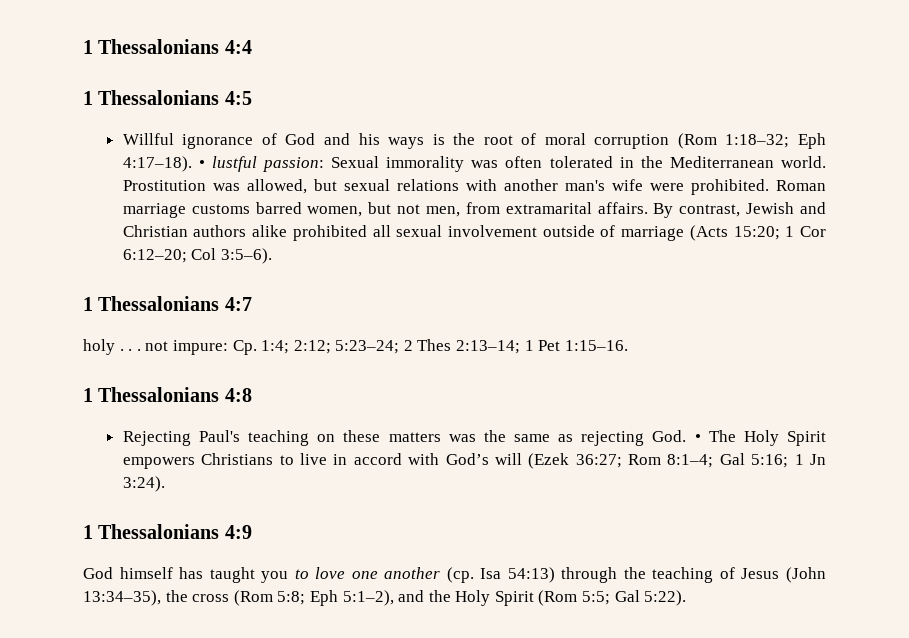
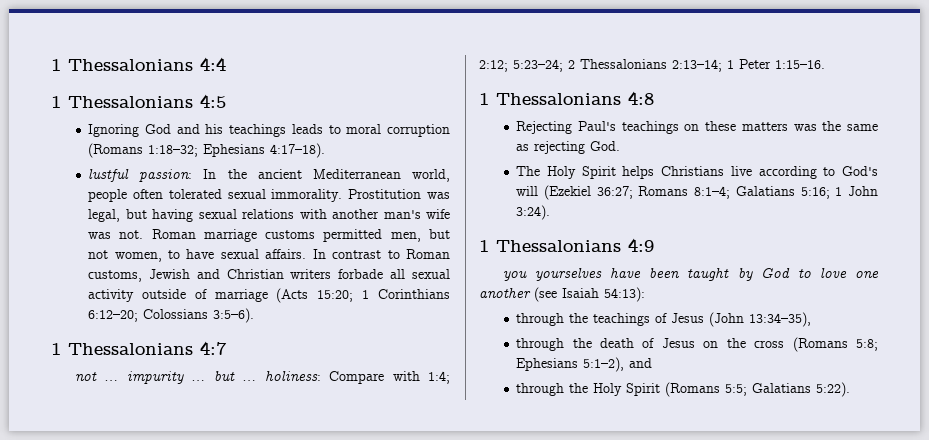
- Willful ignorance of God and his ways is the root of moral corruption (Rom 1:18–32; Eph 4:17–18). • lustful passion: Sexual immorality was often tolerated in the Mediterranean world. Prostitution was allowed, but sexual relations with another man's wife were prohibited.
+ Ignoring God and his teachings leads to moral corruption (Romans 1:18–32; Ephesians 4:17–18).
+ lustful passion: In the ancient Mediterranean world, people often tolerated sexual immorality. Prostitution was legal, but having sexual relations with another man's wife was not.
- Roman marriage customs barred women, but not men, from extramarital affairs. By contrast, Jewish and Christian authors alike prohibited all sexual involvement outside of marriage (Acts 15:20; 1 Cor 6:12–20; Col 3:5–6).
+ Roman marriage customs permitted men, but not women, to have sexual affairs. In contrast to Roman customs, Jewish and Christian writers forbade all sexual activity outside of marriage (Acts 15:20; 1 Corinthians 6:12–20; Colossians 3:5–6).
- holy . . . not impure: Cp. 1:4; 2:12; 5:23–24; 2 Thes 2:13–14; 1 Pet 1:15–16.
+ not … impurity … but … holiness: Compare with 1:4; 2:12; 5:23–24; 2 Thessalonians 2:13–14; 1 Peter 1:15–16.
- Rejecting Paul's teaching on these matters was the same as rejecting God. • The Holy Spirit empowers Christians to live in accord with God’s will (Ezek 36:27; Rom 8:1–4; Gal 5:16; 1 Jn 3:24).
+ Rejecting Paul's teachings on these matters was the same as rejecting God.
+ The Holy Spirit helps Christians live according to God's will (Ezekiel 36:27; Romans 8:1–4; Galatians 5:16; 1 John 3:24).
- God himself has taught you to love one another (cp. Isa 54:13) through the teaching of Jesus (John 13:34–35), the cross (Rom 5:8; Eph 5:1–2), and the Holy Spirit (Rom 5:5; Gal 5:22).
+ you yourselves have been taught by God to love one another (see Isaiah 54:13):
+ through the teachings of Jesus (John 13:34–35),
+ through the death of Jesus on the cross (Romans 5:8; Ephesians 5:1–2), and
+ through the Holy Spirit (Romans 5:5; Galatians 5:22).

